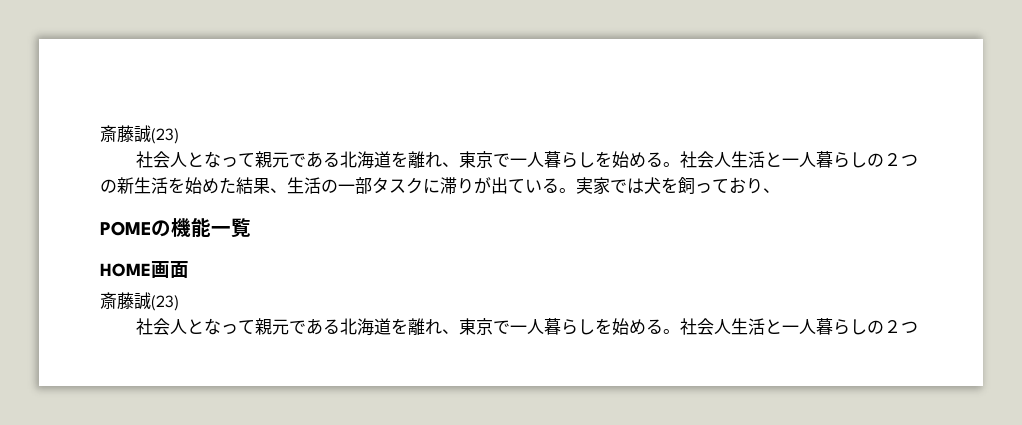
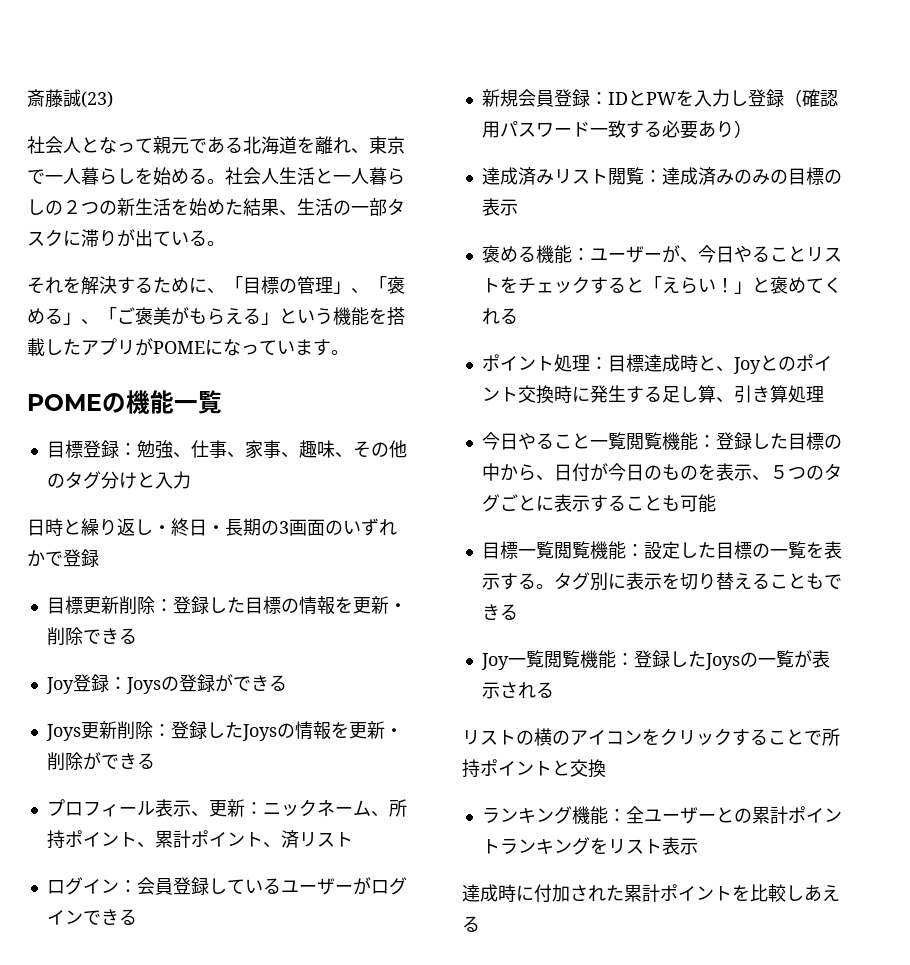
- 社会人生活と一人暮らしの２つの新生活を始めた結果、生活の一部タスクに滞りが出ている。実家では犬を飼っており、
+ 社会人生活と一人暮らしの２つの新生活を始めた結果、生活の一部タスクに滞りが出ている。
+ それを解決するために、「目標の管理」、「褒める」、「ご褒美がもらえる」という機能を搭載したアプリがPOMEになっています。
  POMEの機能一覧
- HOME画面
- 斎藤誠(23)
- 社会人となって親元である北海道を離れ、東京で一人暮らしを始める。社会人生活と一人暮らしの２つ
+ 目標登録：勉強、仕事、家事、趣味、その他のタグ分けと入力
+ 日時と繰り返し・終日・長期の3画面のいずれかで登録
+ 目標更新削除：登録した目標の情報を更新・削除できる
+ Joy登録：Joysの登録ができる
+ Joys更新削除：登録したJoysの情報を更新・削除ができる
+ プロフィール表示、更新：ニックネーム、所持ポイント、累計ポイント、済リスト
+ ログイン：会員登録しているユーザーがログインできる
+ 新規会員登録：IDとPWを入力し登録（確認用パスワード一致する必要あり）
+ 達成済みリスト閲覧：達成済みのみの目標の表示
+ 褒める機能：ユーザーが、今日やることリストをチェックすると「えらい！」と褒めてくれる
+ ポイント処理：目標達成時と、Joyとのポイント交換時に発生する足し算、引き算処理
+ 今日やること一覧閲覧機能：登録した目標の中から、日付が今日のものを表示、５つのタグごとに表示することも可能
+ 目標一覧閲覧機能：設定した目標の一覧を表示する。タグ別に表示を切り替えることもできる
+ Joy一覧閲覧機能：登録したJoysの一覧が表示される
+ リストの横のアイコンをクリックすることで所持ポイントと交換
+ ランキング機能：全ユーザーとの累計ポイントランキングをリスト表示
+ 達成時に付加された累計ポイントを比較しあえる

